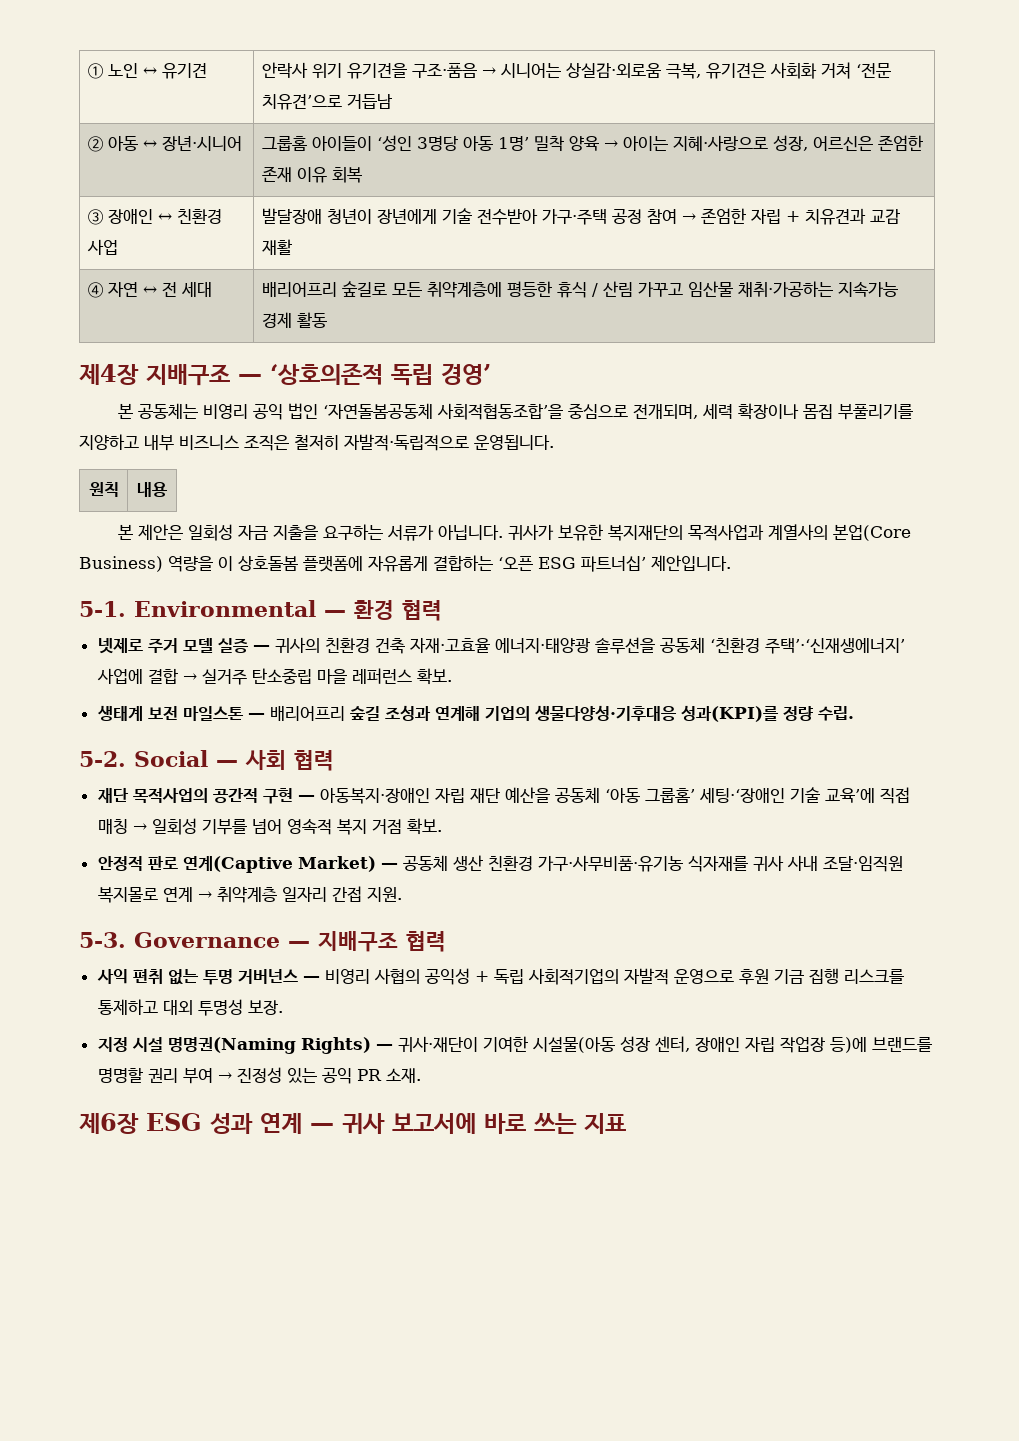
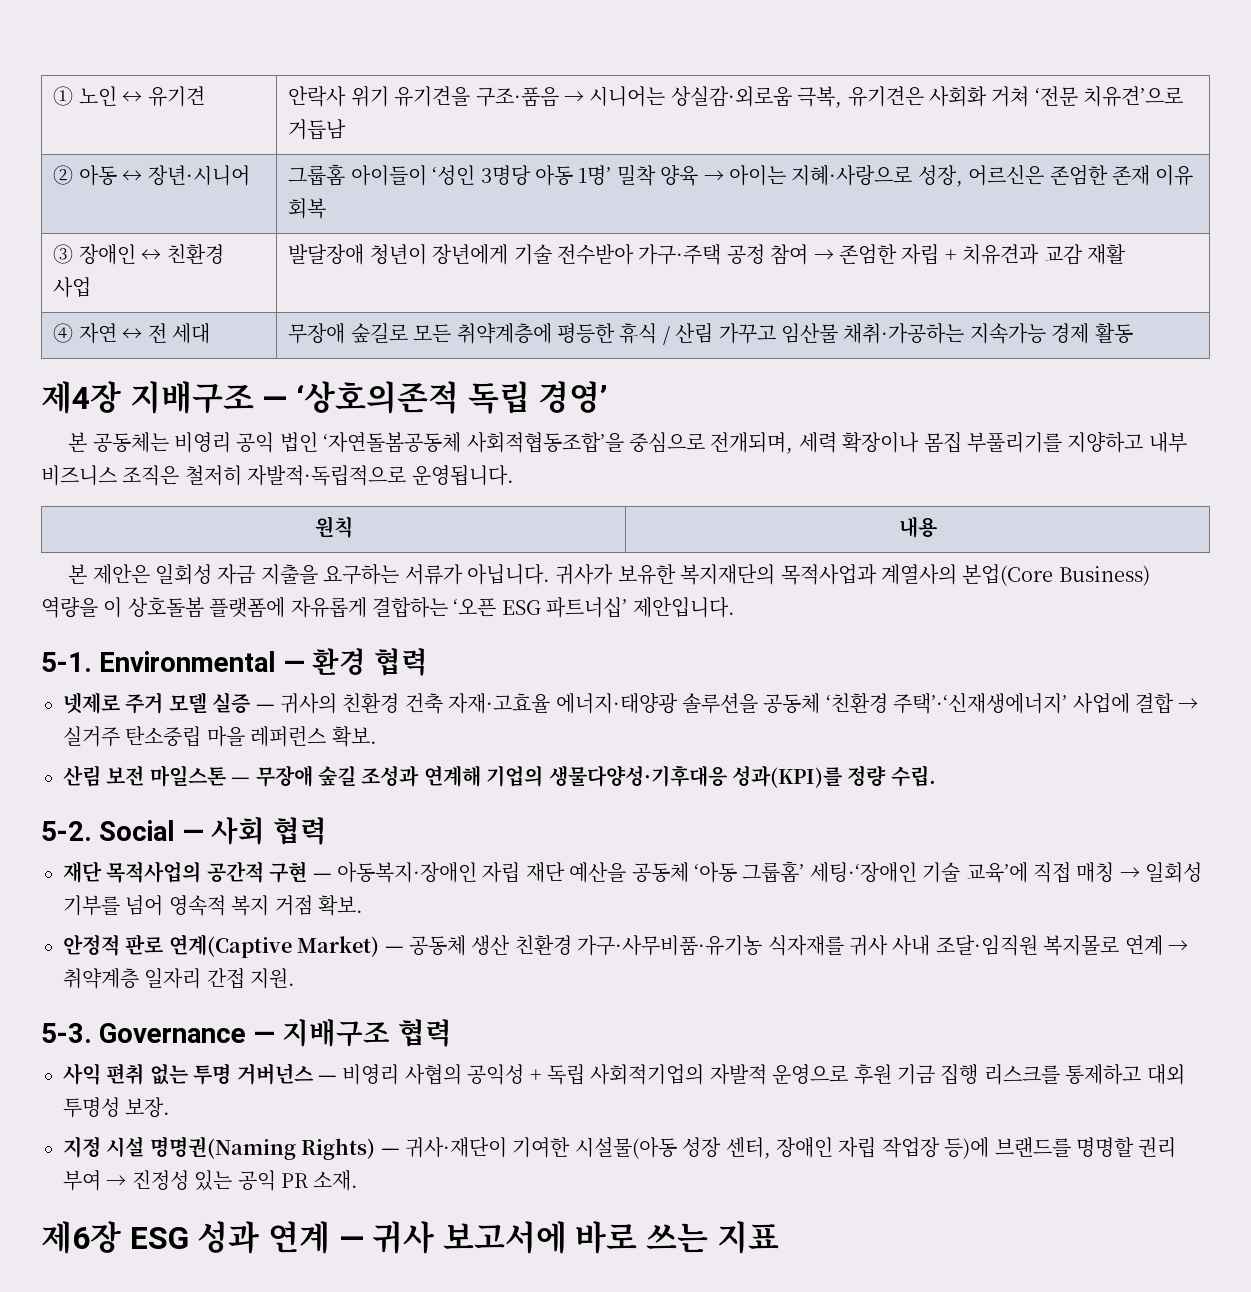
- ④ 자연 ↔ 전 세대 | 배리어프리 숲길로 모든 취약계층에 평등한 휴식 / 산림 가꾸고 임산물 채취·가공하는 지속가능 경제 활동
+ ④ 자연 ↔ 전 세대 | 무장애 숲길로 모든 취약계층에 평등한 휴식 / 산림 가꾸고 임산물 채취·가공하는 지속가능 경제 활동
- 생태계 보전 마일스톤 — 배리어프리 숲길 조성과 연계해 기업의 생물다양성·기후대응 성과(KPI)를 정량 수립.
+ 산림 보전 마일스톤 — 무장애 숲길 조성과 연계해 기업의 생물다양성·기후대응 성과(KPI)를 정량 수립.

